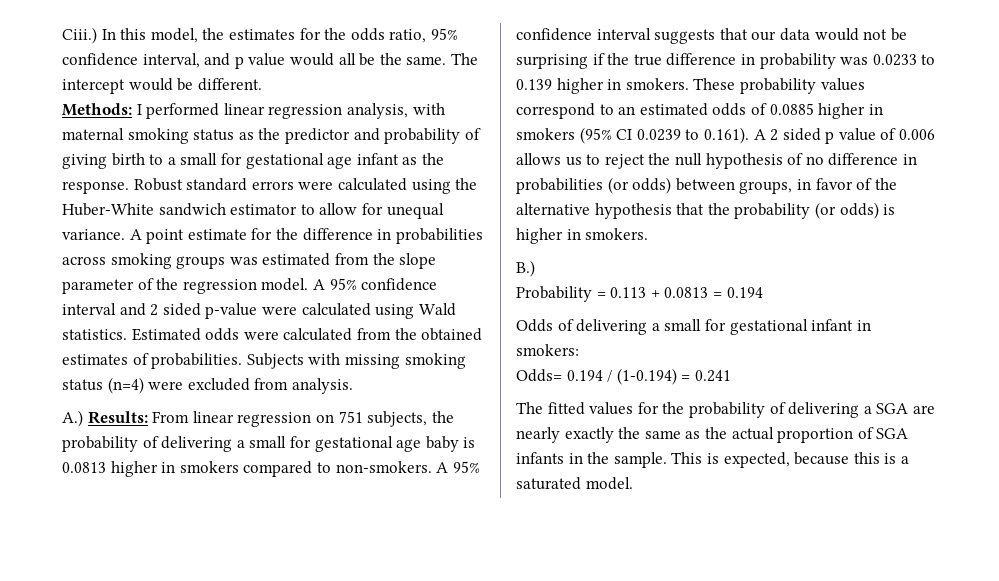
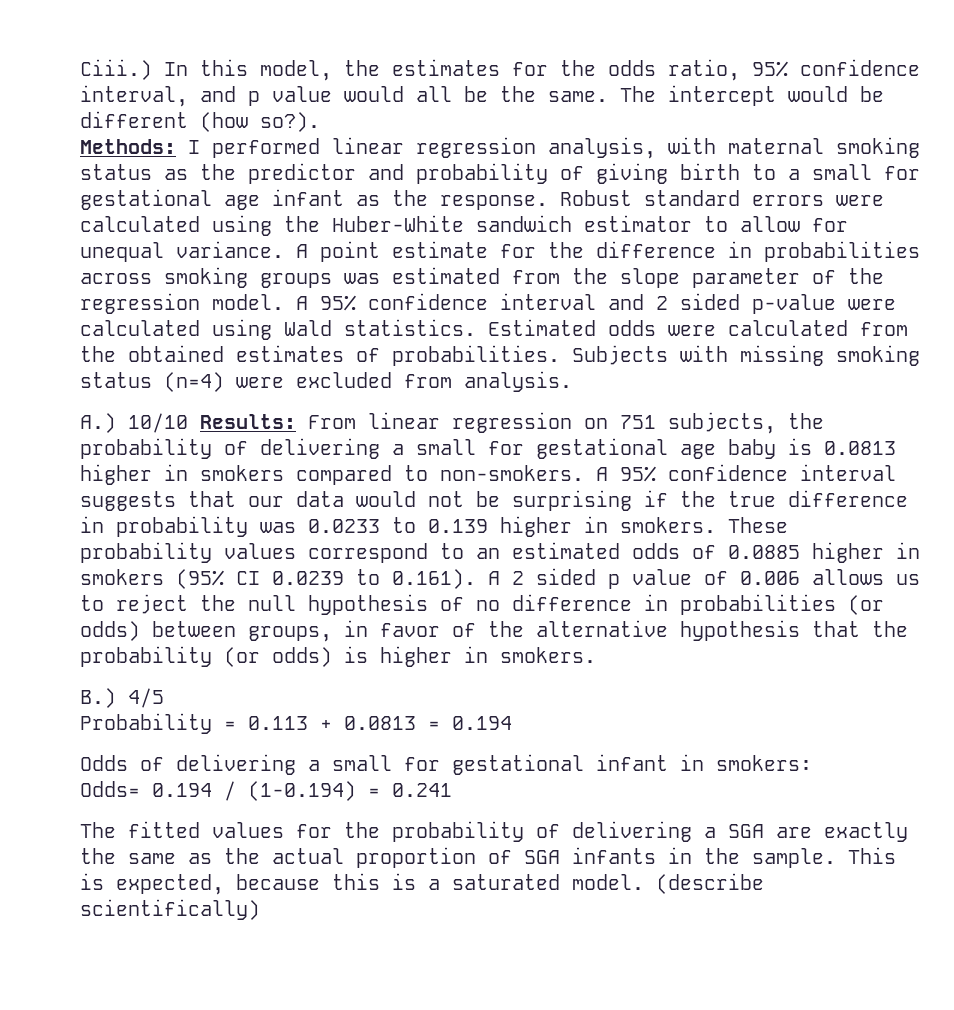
- The intercept would be different.
+ The intercept would be different (how so?).
- A.) Results: From linear regression on 751 subjects, the probability of delivering a small for gestational age baby is 0.0813 higher in smokers compared to non-smokers.
+ A.) 10/10 Results: From linear regression on 751 subjects, the probability of delivering a small for gestational age baby is 0.0813 higher in smokers compared to non-smokers.
- B.)
+ B.) 4/5
- The fitted values for the probability of delivering a SGA are nearly exactly the same as the actual proportion of SGA infants in the sample.
+ The fitted values for the probability of delivering a SGA are exactly the same as the actual proportion of SGA infants in the sample.
+ (describe scientifically)

